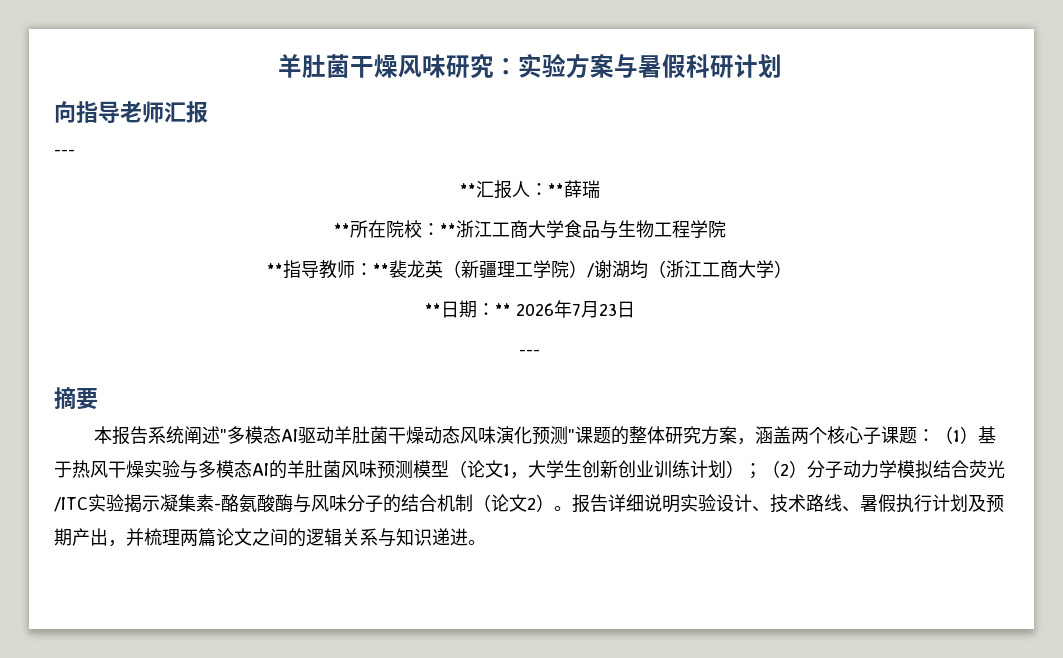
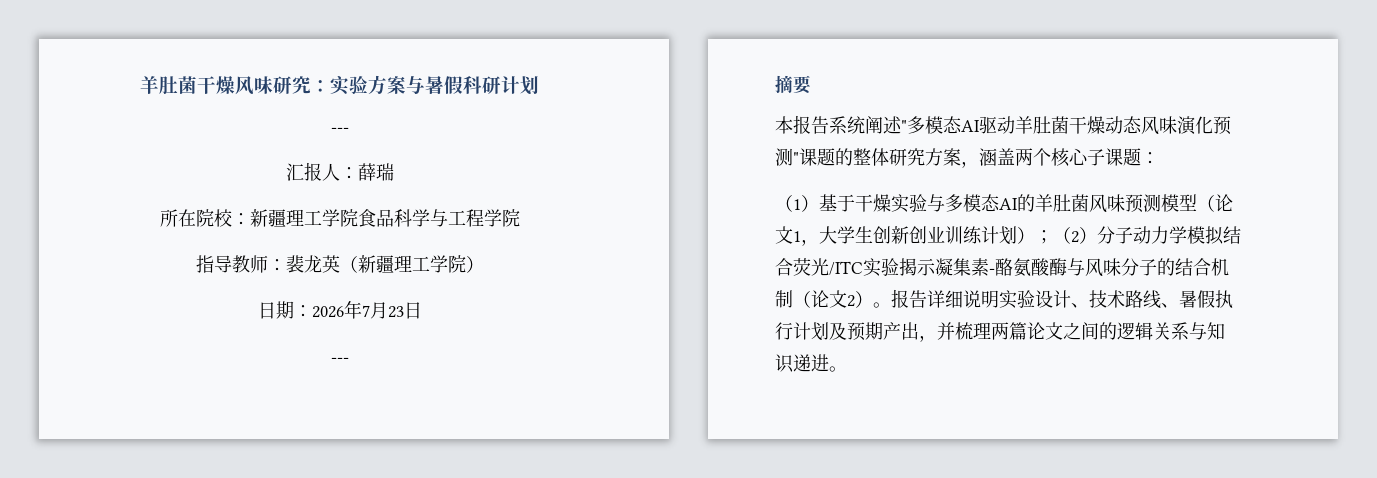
  羊肚菌干燥风味研究：实验方案与暑假科研计划
- 向指导老师汇报
  ---
- **汇报人：**薛瑞
+ 汇报人：薛瑞
- **所在院校：**浙江工商大学食品与生物工程学院
+ 所在院校：新疆理工学院食品科学与工程学院
- **指导教师：**裴龙英（新疆理工学院）/谢湖均（浙江工商大学）
- **日期：** 2026年7月23日
+ 指导教师：裴龙英（新疆理工学院）
+ 日期：2026年7月23日
- 本报告系统阐述"多模态AI驱动羊肚菌干燥动态风味演化预测"课题的整体研究方案，涵盖两个核心子课题：（1）基于热风干燥实验与多模态AI的羊肚菌风味预测模型（论文1，大学生创新创业训练计划）；
+ 本报告系统阐述"多模态AI驱动羊肚菌干燥动态风味演化预测"课题的整体研究方案，涵盖两个核心子课题：
+ （1）基于干燥实验与多模态AI的羊肚菌风味预测模型（论文1，大学生创新创业训练计划）；

